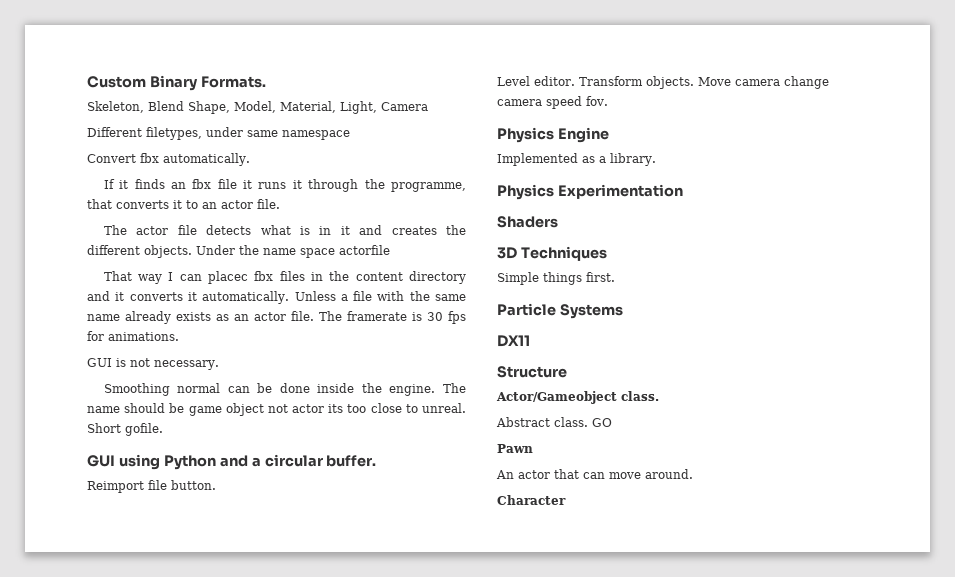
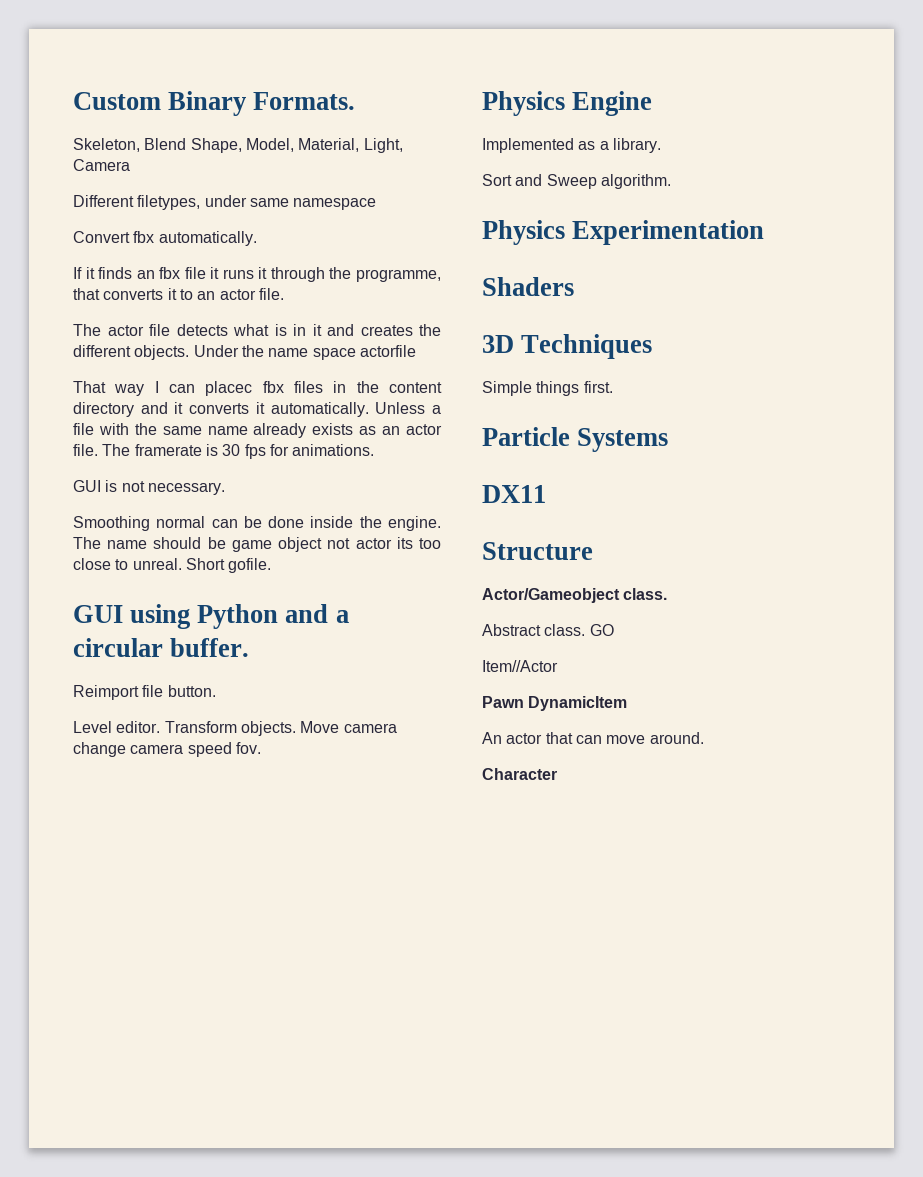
+ Sort and Sweep algorithm.
+ Item//Actor
- Pawn
+ Pawn DynamicItem

